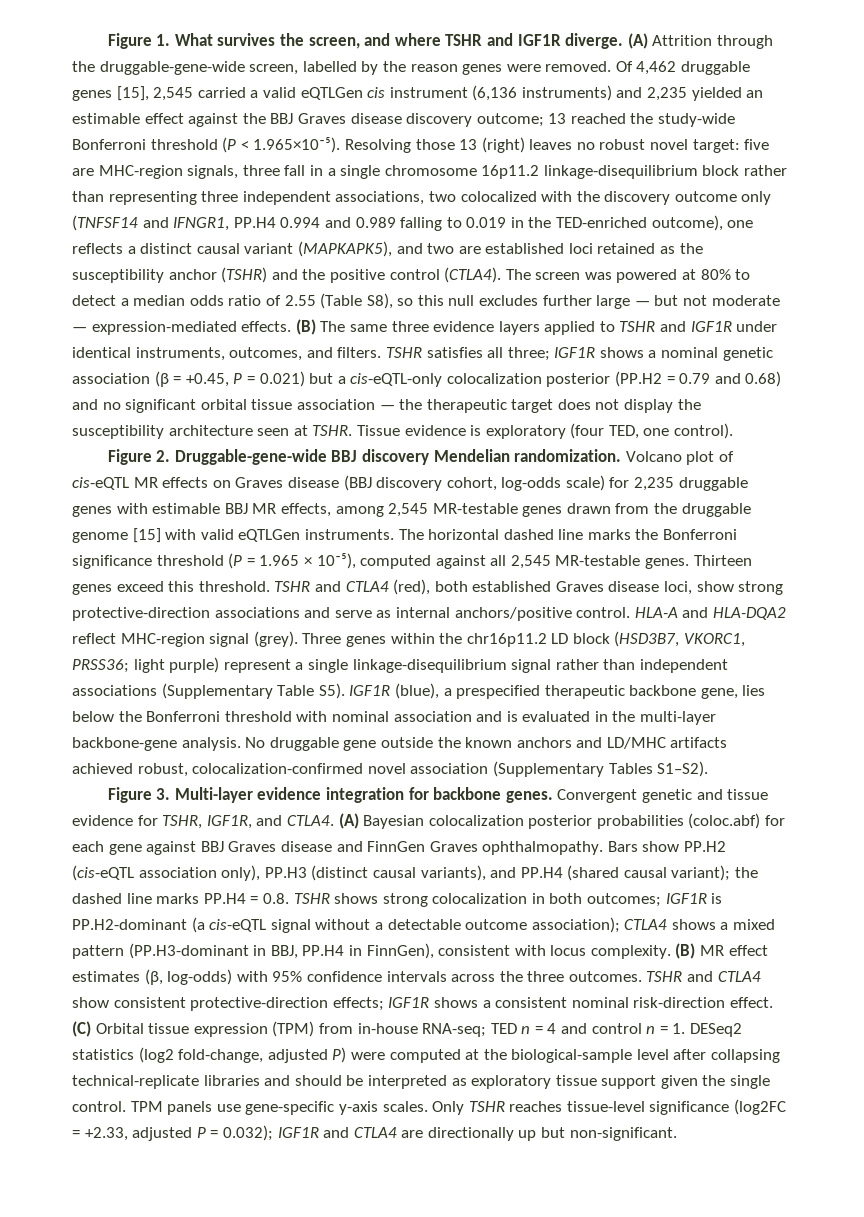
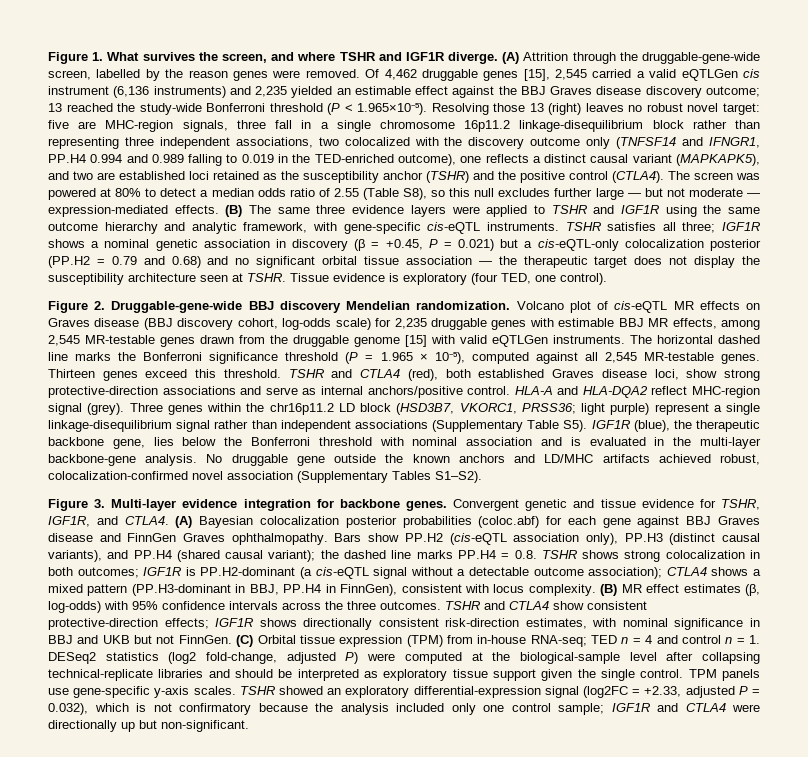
- (B) The same three evidence layers applied to TSHR and IGF1R under identical instruments, outcomes, and filters.
+ (B) The same three evidence layers were applied to TSHR and IGF1R using the same outcome hierarchy and analytic framework, with gene-specific cis-eQTL instruments.
- TSHR satisfies all three; IGF1R shows a nominal genetic association (β = +0.45, P = 0.021) but a cis-eQTL-only colocalization posterior (PP.H2 = 0.79 and 0.68) and no significant orbital tissue association — the therapeutic target does not display the susceptibility architecture seen at TSHR.
+ TSHR satisfies all three; IGF1R shows a nominal genetic association in discovery (β = +0.45, P = 0.021) but a cis-eQTL-only colocalization posterior (PP.H2 = 0.79 and 0.68) and no significant orbital tissue association — the therapeutic target does not display the susceptibility architecture seen at TSHR.
- Three genes within the chr16p11.2 LD block (HSD3B7, VKORC1, PRSS36; light purple) represent a single linkage-disequilibrium signal rather than independent associations (Supplementary Table S5). IGF1R (blue), a prespecified therapeutic backbone gene, lies below the Bonferroni threshold with nominal association and is evaluated in the multi-layer backbone-gene analysis.
+ Three genes within the chr16p11.2 LD block (HSD3B7, VKORC1, PRSS36; light purple) represent a single linkage-disequilibrium signal rather than independent associations (Supplementary Table S5). IGF1R (blue), the therapeutic backbone gene, lies below the Bonferroni threshold with nominal association and is evaluated in the multi-layer backbone-gene analysis.
- TSHR and CTLA4 show consistent protective-direction effects; IGF1R shows a consistent nominal risk-direction effect.
+ TSHR and CTLA4 show consistent protective-direction effects; IGF1R shows directionally consistent risk-direction estimates, with nominal significance in BBJ and UKB but not FinnGen.
- Only TSHR reaches tissue-level significance (log2FC = +2.33, adjusted P = 0.032); IGF1R and CTLA4 are directionally up but non-significant.
+ TSHR showed an exploratory differential-expression signal (log2FC = +2.33, adjusted P = 0.032), which is not confirmatory because the analysis included only one control sample; IGF1R and CTLA4 were directionally up but non-significant.

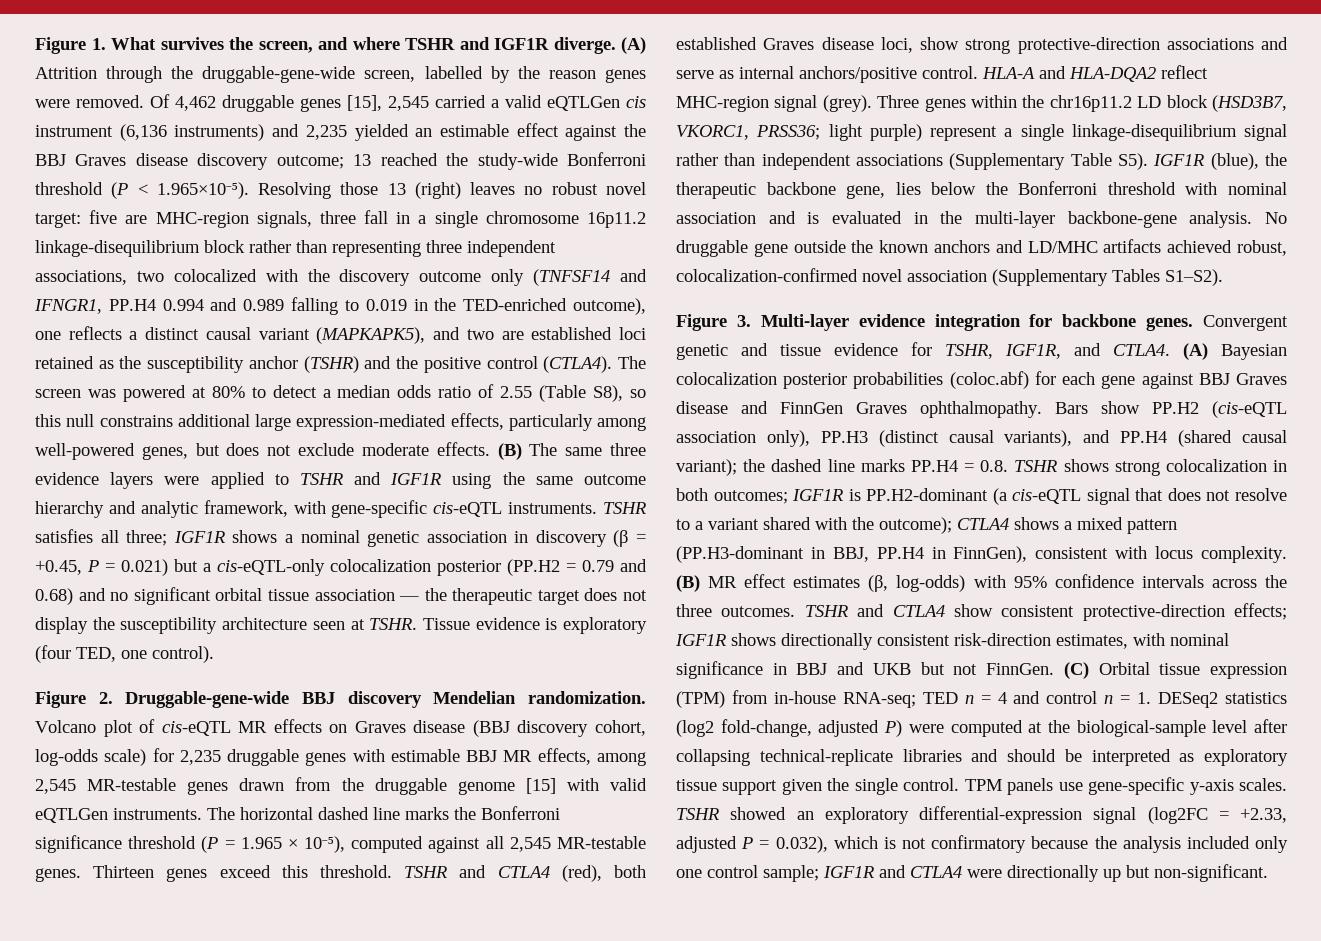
- The screen was powered at 80% to detect a median odds ratio of 2.55 (Table S8), so this null excludes further large — but not moderate — expression-mediated effects.
+ The screen was powered at 80% to detect a median odds ratio of 2.55 (Table S8), so this null constrains additional large expression-mediated effects, particularly among well-powered genes, but does not exclude moderate effects.
- Bars show PP.H2 (cis-eQTL association only), PP.H3 (distinct causal variants), and PP.H4 (shared causal variant); the dashed line marks PP.H4 = 0.8. TSHR shows strong colocalization in both outcomes; IGF1R is PP.H2-dominant (a cis-eQTL signal without a detectable outcome association); CTLA4 shows a mixed pattern (PP.H3-dominant in BBJ, PP.H4 in FinnGen), consistent with locus complexity.
+ Bars show PP.H2 (cis-eQTL association only), PP.H3 (distinct causal variants), and PP.H4 (shared causal variant); the dashed line marks PP.H4 = 0.8. TSHR shows strong colocalization in both outcomes; IGF1R is PP.H2-dominant (a cis-eQTL signal that does not resolve to a variant shared with the outcome); CTLA4 shows a mixed pattern (PP.H3-dominant in BBJ, PP.H4 in FinnGen), consistent with locus complexity.

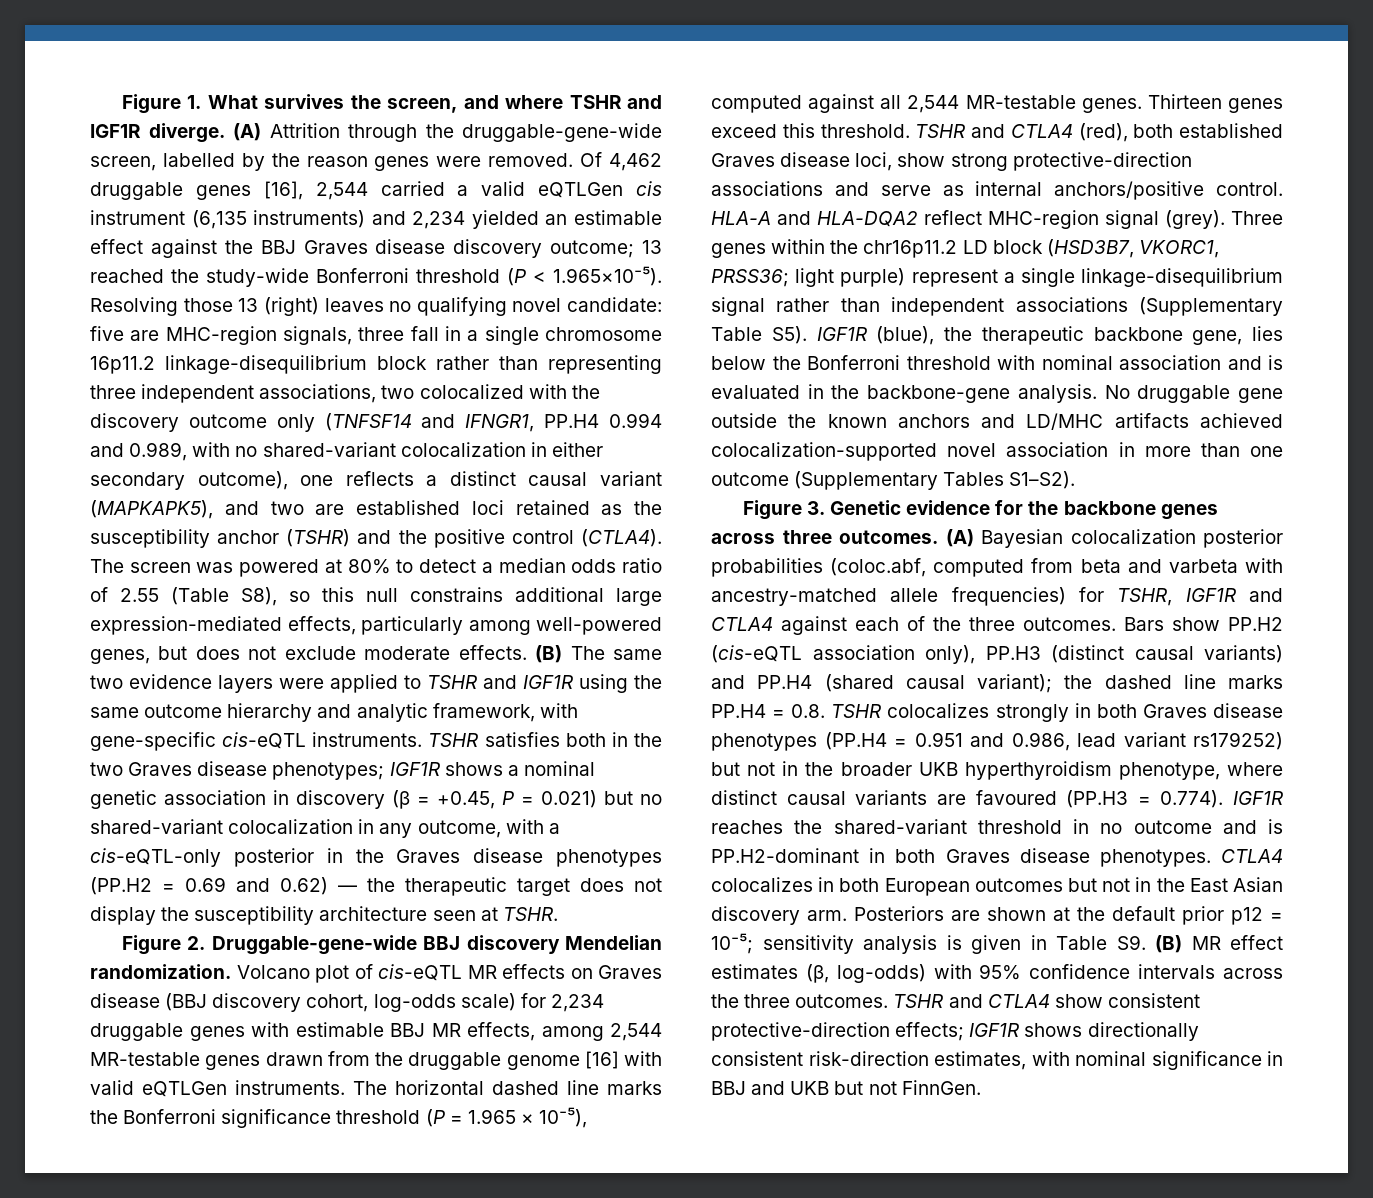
- Of 4,462 druggable genes [15], 2,545 carried a valid eQTLGen cis instrument (6,136 instruments) and 2,235 yielded an estimable effect against the BBJ Graves disease discovery outcome;
+ Of 4,462 druggable genes [16], 2,544 carried a valid eQTLGen cis instrument (6,135 instruments) and 2,234 yielded an estimable effect against the BBJ Graves disease discovery outcome;
- 13 reached the study-wide Bonferroni threshold (P < 1.965×10⁻⁵). Resolving those 13 (right) leaves no robust novel target:
+ 13 reached the study-wide Bonferroni threshold (P < 1.965×10⁻⁵). Resolving those 13 (right) leaves no qualifying novel candidate:
- five are MHC-region signals, three fall in a single chromosome 16p11.2 linkage-disequilibrium block rather than representing three independent associations, two colocalized with the discovery outcome only (TNFSF14 and IFNGR1, PP.H4 0.994 and 0.989 falling to 0.019 in the TED-enriched outcome), one reflects a distinct causal variant (MAPKAPK5), and two are established loci retained as the susceptibility anchor (TSHR) and the positive control (CTLA4).
+ five are MHC-region signals, three fall in a single chromosome 16p11.2 linkage-disequilibrium block rather than representing three independent associations, two colocalized with the discovery outcome only (TNFSF14 and IFNGR1, PP.H4 0.994 and 0.989, with no shared-variant colocalization in either secondary outcome), one reflects a distinct causal variant (MAPKAPK5), and two are established loci retained as the susceptibility anchor (TSHR) and the positive control (CTLA4).
- (B) The same three evidence layers were applied to TSHR and IGF1R using the same outcome hierarchy and analytic framework, with gene-specific cis-eQTL instruments.
+ (B) The same two evidence layers were applied to TSHR and IGF1R using the same outcome hierarchy and analytic framework, with gene-specific cis-eQTL instruments.
- TSHR satisfies all three; IGF1R shows a nominal genetic association in discovery (β = +0.45, P = 0.021) but a cis-eQTL-only colocalization posterior (PP.H2 = 0.79 and 0.68) and no significant orbital tissue association — the therapeutic target does not display the susceptibility architecture seen at TSHR. Tissue evidence is exploratory (four TED, one control).
+ TSHR satisfies both in the two Graves disease phenotypes; IGF1R shows a nominal genetic association in discovery (β = +0.45, P = 0.021) but no shared-variant colocalization in any outcome, with a cis-eQTL-only posterior in the Graves disease phenotypes (PP.H2 = 0.69 and 0.62) — the therapeutic target does not display the susceptibility architecture seen at TSHR.
- Volcano plot of cis-eQTL MR effects on Graves disease (BBJ discovery cohort, log-odds scale) for 2,235 druggable genes with estimable BBJ MR effects, among 2,545 MR-testable genes drawn from the druggable genome [15] with valid eQTLGen instruments.
+ Volcano plot of cis-eQTL MR effects on Graves disease (BBJ discovery cohort, log-odds scale) for 2,234 druggable genes with estimable BBJ MR effects, among 2,544 MR-testable genes drawn from the druggable genome [16] with valid eQTLGen instruments.
- The horizontal dashed line marks the Bonferroni significance threshold (P = 1.965 × 10⁻⁵), computed against all 2,545 MR-testable genes.
+ The horizontal dashed line marks the Bonferroni significance threshold (P = 1.965 × 10⁻⁵), computed against all 2,544 MR-testable genes.
- Three genes within the chr16p11.2 LD block (HSD3B7, VKORC1, PRSS36; light purple) represent a single linkage-disequilibrium signal rather than independent associations (Supplementary Table S5). IGF1R (blue), the therapeutic backbone gene, lies below the Bonferroni threshold with nominal association and is evaluated in the multi-layer backbone-gene analysis.
+ Three genes within the chr16p11.2 LD block (HSD3B7, VKORC1, PRSS36; light purple) represent a single linkage-disequilibrium signal rather than independent associations (Supplementary Table S5). IGF1R (blue), the therapeutic backbone gene, lies below the Bonferroni threshold with nominal association and is evaluated in the backbone-gene analysis.
- No druggable gene outside the known anchors and LD/MHC artifacts achieved robust, colocalization-confirmed novel association (Supplementary Tables S1–S2).
+ No druggable gene outside the known anchors and LD/MHC artifacts achieved colocalization-supported novel association in more than one outcome (Supplementary Tables S1–S2).
- Figure 3. Multi-layer evidence integration for backbone genes. Convergent genetic and tissue evidence for TSHR, IGF1R, and CTLA4.
+ Figure 3. Genetic evidence for the backbone genes across three outcomes.
- (A) Bayesian colocalization posterior probabilities (coloc.abf) for each gene against BBJ Graves disease and FinnGen Graves ophthalmopathy.
+ (A) Bayesian colocalization posterior probabilities (coloc.abf, computed from beta and varbeta with ancestry-matched allele frequencies) for TSHR, IGF1R and CTLA4 against each of the three outcomes.
- Bars show PP.H2 (cis-eQTL association only), PP.H3 (distinct causal variants), and PP.H4 (shared causal variant); the dashed line marks PP.H4 = 0.8. TSHR shows strong colocalization in both outcomes; IGF1R is PP.H2-dominant (a cis-eQTL signal that does not resolve to a variant shared with the outcome); CTLA4 shows a mixed pattern (PP.H3-dominant in BBJ, PP.H4 in FinnGen), consistent with locus complexity. (B) MR effect estimates (β, log-odds) with 95% confidence intervals across the three outcomes.
+ Bars show PP.H2 (cis-eQTL association only), PP.H3 (distinct causal variants) and PP.H4 (shared causal variant); the dashed line marks PP.H4 = 0.8. TSHR colocalizes strongly in both Graves disease phenotypes (PP.H4 = 0.951 and 0.986, lead variant rs179252) but not in the broader UKB hyperthyroidism phenotype, where distinct causal variants are favoured (PP.H3 = 0.774). IGF1R reaches the shared-variant threshold in no outcome and is PP.H2-dominant in both Graves disease phenotypes. CTLA4 colocalizes in both European outcomes but not in the East Asian discovery arm. Posteriors are shown at the default prior p12 = 10⁻⁵; sensitivity analysis is given in Table S9. (B) MR effect estimates (β, log-odds) with 95% confidence intervals across the three outcomes.
- (C) Orbital tissue expression (TPM) from in-house RNA-seq; TED n = 4 and control n = 1. DESeq2 statistics (log2 fold-change, adjusted P) were computed at the biological-sample level after collapsing technical-replicate libraries and should be interpreted as exploratory tissue support given the single control. TPM panels use gene-specific y-axis scales. TSHR showed an exploratory differential-expression signal (log2FC = +2.33, adjusted P = 0.032), which is not confirmatory because the analysis included only one control sample; IGF1R and CTLA4 were directionally up but non-significant.

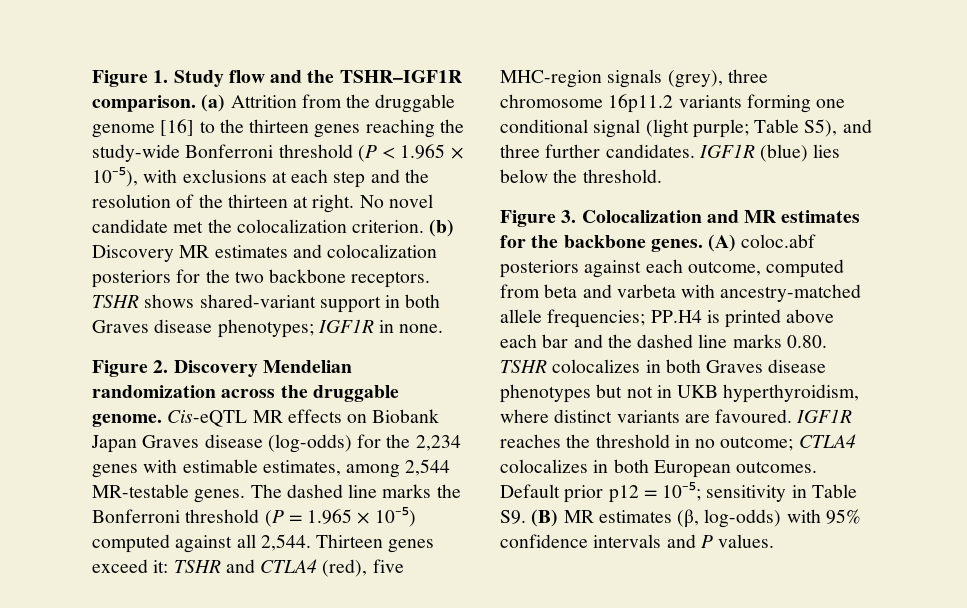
- Figure 1. What survives the screen, and where TSHR and IGF1R diverge. (A) Attrition through the druggable-gene-wide screen, labelled by the reason genes were removed. Of 4,462 druggable genes [16], 2,544 carried a valid eQTLGen cis instrument (6,135 instruments) and 2,234 yielded an estimable effect against the BBJ Graves disease discovery outcome; 13 reached the study-wide Bonferroni threshold (P < 1.965×10⁻⁵). Resolving those 13 (right) leaves no qualifying novel candidate: five are MHC-region signals, three fall in a single chromosome 16p11.2 linkage-disequilibrium block rather than representing three independent associations, two colocalized with the discovery outcome only (TNFSF14 and IFNGR1, PP.H4 0.994 and 0.989, with no shared-variant colocalization in either secondary outcome), one reflects a distinct causal variant (MAPKAPK5), and two are established loci retained as the susceptibility anchor (TSHR) and the positive control (CTLA4). The screen was powered at 80% to detect a median odds ratio of 2.55 (Table S8), so this null constrains additional large expression-mediated effects, particularly among well-powered genes, but does not exclude moderate effects. (B) The same two evidence layers were applied to TSHR and IGF1R using the same outcome hierarchy and analytic framework, with gene-specific cis-eQTL instruments. TSHR satisfies both in the two Graves disease phenotypes; IGF1R shows a nominal genetic association in discovery (β = +0.45, P = 0.021) but no shared-variant colocalization in any outcome, with a cis-eQTL-only posterior in the Graves disease phenotypes (PP.H2 = 0.69 and 0.62) — the therapeutic target does not display the susceptibility architecture seen at TSHR.
- Figure 2. Druggable-gene-wide BBJ discovery Mendelian randomization. Volcano plot of cis-eQTL MR effects on Graves disease (BBJ discovery cohort, log-odds scale) for 2,234 druggable genes with estimable BBJ MR effects, among 2,544 MR-testable genes drawn from the druggable genome [16] with valid eQTLGen instruments. The horizontal dashed line marks the Bonferroni significance threshold (P = 1.965 × 10⁻⁵), computed against all 2,544 MR-testable genes.
+ Figure 1. Study flow and the TSHR–IGF1R comparison. (a) Attrition from the druggable genome [16] to the thirteen genes reaching the study-wide Bonferroni threshold (P < 1.965 × 10⁻⁵), with exclusions at each step and the resolution of the thirteen at right. No novel candidate met the colocalization criterion. (b) Discovery MR estimates and colocalization posteriors for the two backbone receptors. TSHR shows shared-variant support in both Graves disease phenotypes; IGF1R in none.
+ Figure 2. Discovery Mendelian randomization across the druggable genome. Cis-eQTL MR effects on Biobank Japan Graves disease (log-odds) for the 2,234 genes with estimable estimates, among 2,544 MR-testable genes. The dashed line marks the Bonferroni threshold (P = 1.965 × 10⁻⁵) computed against all 2,544.
- Thirteen genes exceed this threshold. TSHR and CTLA4 (red), both established Graves disease loci, show strong protective-direction associations and serve as internal anchors/positive control. HLA-A and HLA-DQA2 reflect MHC-region signal (grey). Three genes within the chr16p11.2 LD block (HSD3B7, VKORC1, PRSS36; light purple) represent a single linkage-disequilibrium signal rather than independent associations (Supplementary Table S5). IGF1R (blue), the therapeutic backbone gene, lies below the Bonferroni threshold with nominal association and is evaluated in the backbone-gene analysis. No druggable gene outside the known anchors and LD/MHC artifacts achieved colocalization-supported novel association in more than one outcome (Supplementary Tables S1–S2).
- Figure 3. Genetic evidence for the backbone genes across three outcomes. (A) Bayesian colocalization posterior probabilities (coloc.abf, computed from beta and varbeta with ancestry-matched allele frequencies) for TSHR, IGF1R and CTLA4 against each of the three outcomes. Bars show PP.H2 (cis-eQTL association only), PP.H3 (distinct causal variants) and PP.H4 (shared causal variant); the dashed line marks PP.H4 = 0.8. TSHR colocalizes strongly in both Graves disease phenotypes (PP.H4 = 0.951 and 0.986, lead variant rs179252) but not in the broader UKB hyperthyroidism phenotype, where distinct causal variants are favoured (PP.H3 = 0.774). IGF1R reaches the shared-variant threshold in no outcome and is PP.H2-dominant in both Graves disease phenotypes. CTLA4 colocalizes in both European outcomes but not in the East Asian discovery arm. Posteriors are shown at the default prior p12 = 10⁻⁵; sensitivity analysis is given in Table S9. (B) MR effect estimates (β, log-odds) with 95% confidence intervals across the three outcomes. TSHR and CTLA4 show consistent protective-direction effects; IGF1R shows directionally consistent risk-direction estimates, with nominal significance in BBJ and UKB but not FinnGen.
+ Thirteen genes exceed it: TSHR and CTLA4 (red), five MHC-region signals (grey), three chromosome 16p11.2 variants forming one conditional signal (light purple; Table S5), and three further candidates. IGF1R (blue) lies below the threshold.
+ Figure 3. Colocalization and MR estimates for the backbone genes. (A) coloc.abf posteriors against each outcome, computed from beta and varbeta with ancestry-matched allele frequencies; PP.H4 is printed above each bar and the dashed line marks 0.80. TSHR colocalizes in both Graves disease phenotypes but not in UKB hyperthyroidism, where distinct variants are favoured. IGF1R reaches the threshold in no outcome; CTLA4 colocalizes in both European outcomes. Default prior p12 = 10⁻⁵; sensitivity in Table S9. (B) MR estimates (β, log-odds) with 95% confidence intervals and P values.

